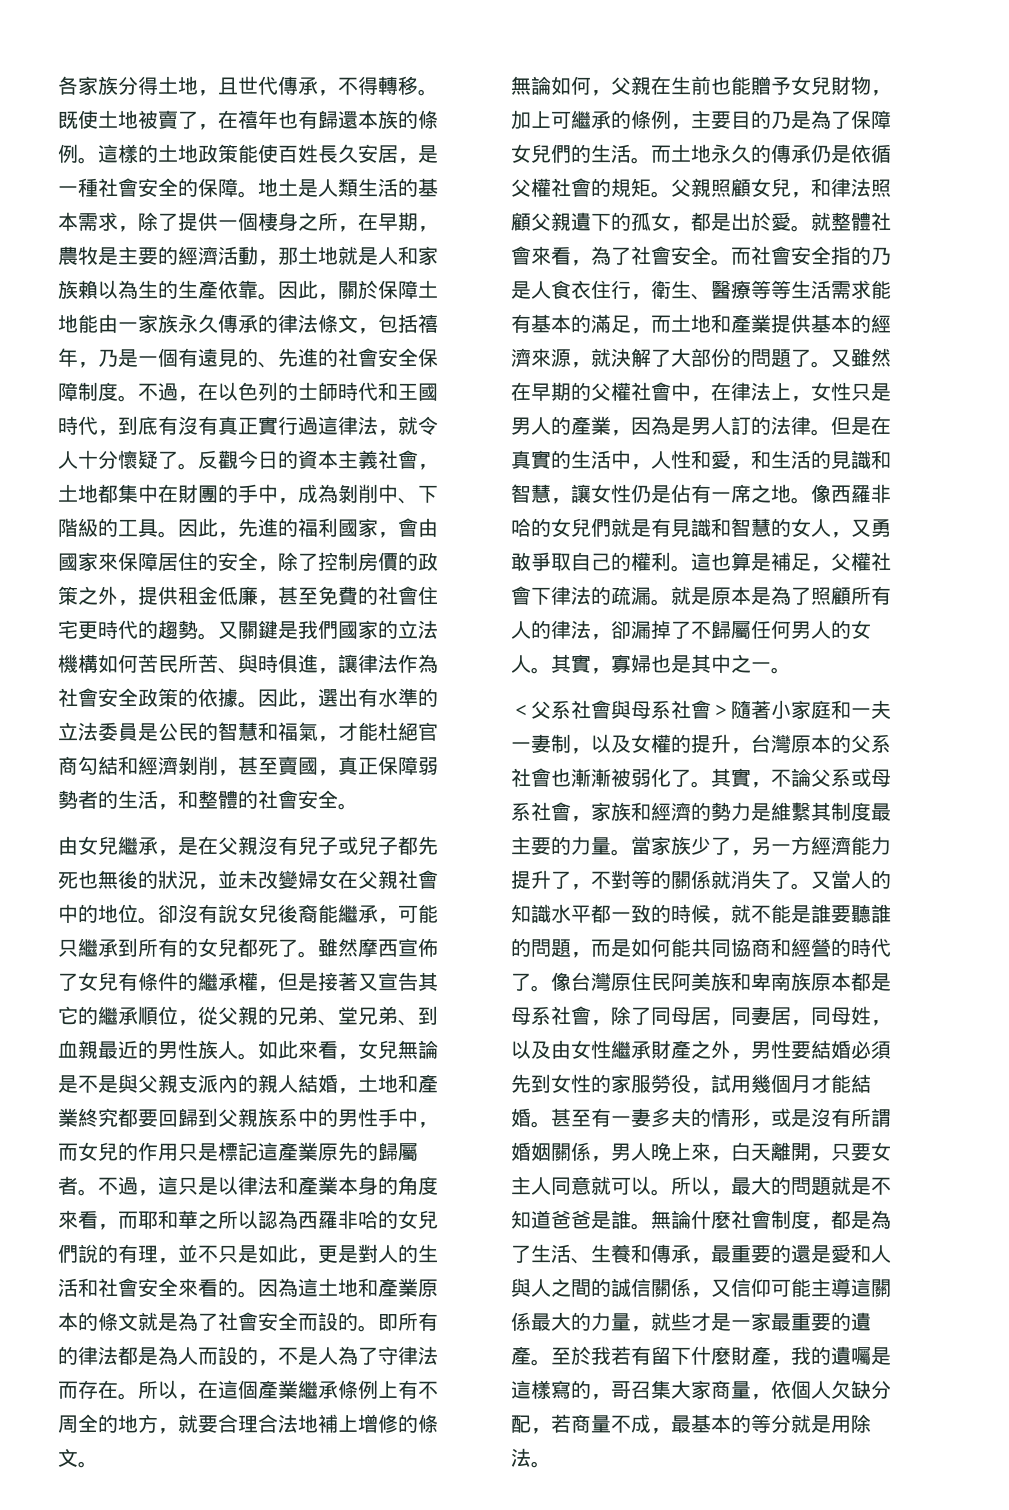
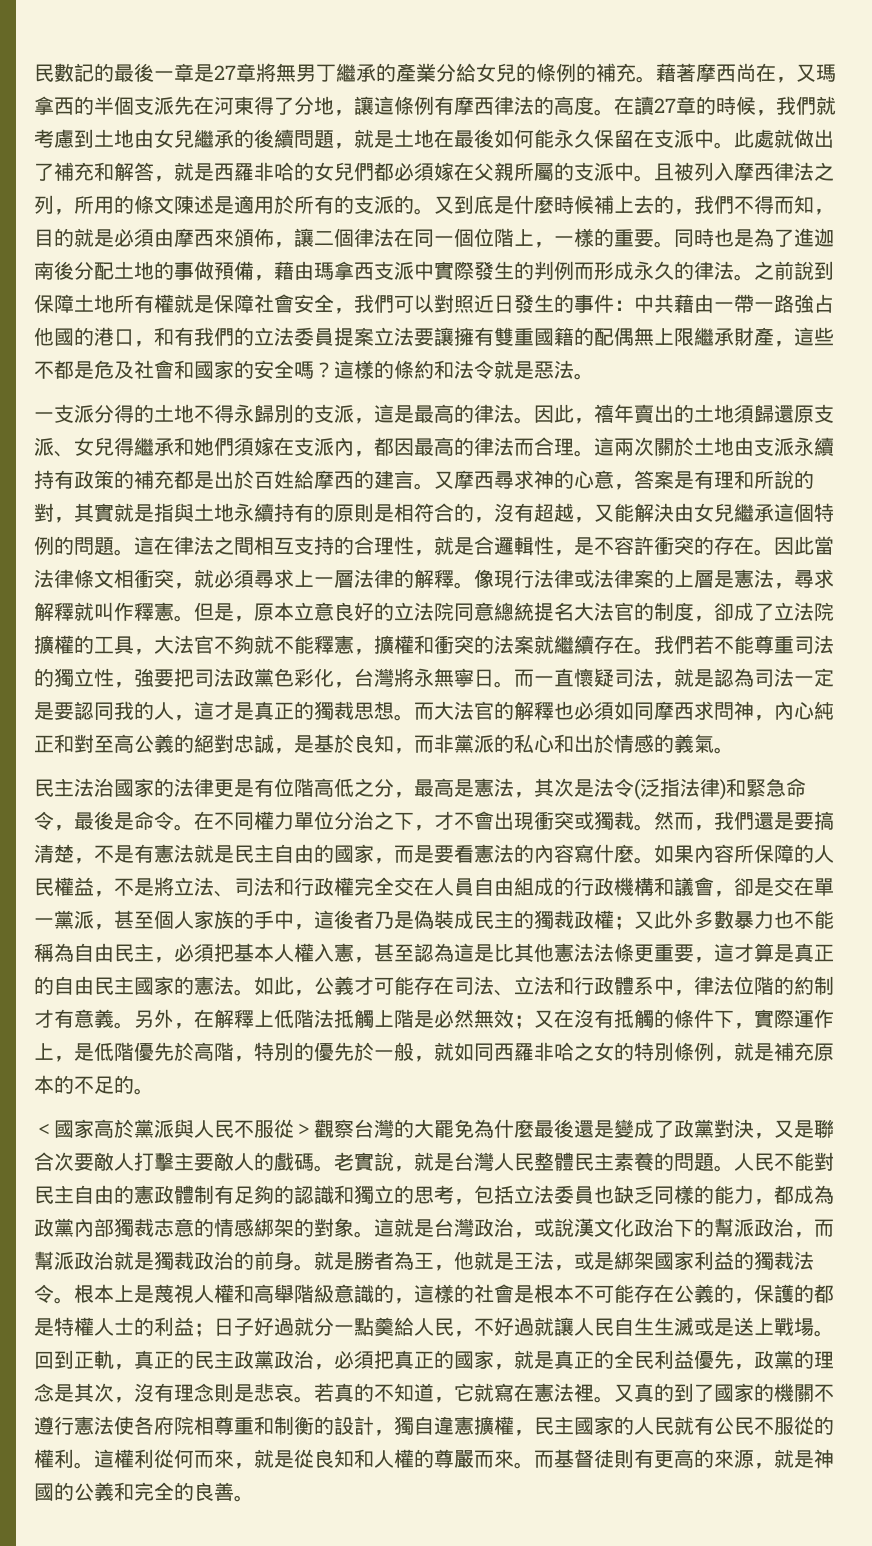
- 各家族分得土地，且世代傳承，不得轉移。既使土地被賣了，在禧年也有歸還本族的條例。這樣的土地政策能使百姓長久安居，是一種社會安全的保障。地土是人類生活的基本需求，除了提供一個棲身之所，在早期，農牧是主要的經濟活動，那土地就是人和家族賴以為生的生產依靠。因此，關於保障土地能由一家族永久傳承的律法條文，包括禧年，乃是一個有遠見的、先進的社會安全保障制度。不過，在以色列的士師時代和王國時代，到底有沒有真正實行過這律法，就令人十分懷疑了。反觀今日的資本主義社會，土地都集中在財團的手中，成為剝削中、下階級的工具。因此，先進的福利國家，會由國家來保障居住的安全，除了控制房價的政策之外，提供租金低廉，甚至免費的社會住宅更時代的趨勢。又關鍵是我們國家的立法機構如何苦民所苦、與時俱進，讓律法作為社會安全政策的依據。因此，選出有水準的立法委員是公民的智慧和福氣，才能杜絕官商勾結和經濟剝削，甚至賣國，真正保障弱勢者的生活，和整體的社會安全。
- 由女兒繼承，是在父親沒有兒子或兒子都先死也無後的狀況，並未改變婦女在父親社會中的地位。卻沒有說女兒後裔能繼承，可能只繼承到所有的女兒都死了。雖然摩西宣佈了女兒有條件的繼承權，但是接著又宣告其它的繼承順位，從父親的兄弟、堂兄弟、到血親最近的男性族人。如此來看，女兒無論是不是與父親支派內的親人結婚，土地和產業終究都要回歸到父親族系中的男性手中，而女兒的作用只是標記這產業原先的歸屬者。不過，這只是以律法和產業本身的角度來看，而耶和華之所以認為西羅非哈的女兒們說的有理，並不只是如此，更是對人的生活和社會安全來看的。因為這土地和產業原本的條文就是為了社會安全而設的。即所有的律法都是為人而設的，不是人為了守律法而存在。所以，在這個產業繼承條例上有不周全的地方，就要合理合法地補上增修的條文。
- 無論如何，父親在生前也能贈予女兒財物，加上可繼承的條例，主要目的乃是為了保障女兒們的生活。而土地永久的傳承仍是依循父權社會的規矩。父親照顧女兒，和律法照顧父親遺下的孤女，都是出於愛。就整體社會來看，為了社會安全。而社會安全指的乃是人食衣住行，衛生、醫療等等生活需求能有基本的滿足，而土地和產業提供基本的經濟來源，就決解了大部份的問題了。又雖然在早期的父權社會中，在律法上，女性只是男人的產業，因為是男人訂的法律。但是在真實的生活中，人性和愛，和生活的見識和智慧，讓女性仍是佔有一席之地。像西羅非哈的女兒們就是有見識和智慧的女人，又勇敢爭取自己的權利。這也算是補足，父權社會下律法的疏漏。就是原本是為了照顧所有人的律法，卻漏掉了不歸屬任何男人的女人。其實，寡婦也是其中之一。
- ＜父系社會與母系社會＞隨著小家庭和一夫一妻制，以及女權的提升，台灣原本的父系社會也漸漸被弱化了。其實，不論父系或母系社會，家族和經濟的勢力是維繫其制度最主要的力量。當家族少了，另一方經濟能力提升了，不對等的關係就消失了。又當人的知識水平都一致的時候，就不能是誰要聽誰的問題，而是如何能共同協商和經營的時代了。像台灣原住民阿美族和卑南族原本都是母系社會，除了同母居，同妻居，同母姓，以及由女性繼承財產之外，男性要結婚必須先到女性的家服勞役，試用幾個月才能結婚。甚至有一妻多夫的情形，或是沒有所謂婚姻關係，男人晚上來，白天離開，只要女主人同意就可以。所以，最大的問題就是不知道爸爸是誰。無論什麼社會制度，都是為了生活、生養和傳承，最重要的還是愛和人與人之間的誠信關係，又信仰可能主導這關係最大的力量，就些才是一家最重要的遺產。至於我若有留下什麼財產，我的遺囑是這樣寫的，哥召集大家商量，依個人欠缺分配，若商量不成，最基本的等分就是用除法。
+ 民數記的最後一章是27章將無男丁繼承的產業分給女兒的條例的補充。藉著摩西尚在，又瑪拿西的半個支派先在河東得了分地，讓這條例有摩西律法的高度。在讀27章的時候，我們就考慮到土地由女兒繼承的後續問題，就是土地在最後如何能永久保留在支派中。此處就做出了補充和解答，就是西羅非哈的女兒們都必須嫁在父親所屬的支派中。且被列入摩西律法之列，所用的條文陳述是適用於所有的支派的。又到底是什麼時候補上去的，我們不得而知，目的就是必須由摩西來頒佈，讓二個律法在同一個位階上，一樣的重要。同時也是為了進迦南後分配土地的事做預備，藉由瑪拿西支派中實際發生的判例而形成永久的律法。之前說到保障土地所有權就是保障社會安全，我們可以對照近日發生的事件：中共藉由一帶一路強占他國的港口，和有我們的立法委員提案立法要讓擁有雙重國籍的配偶無上限繼承財產，這些不都是危及社會和國家的安全嗎？這樣的條約和法令就是惡法。
+ 一支派分得的土地不得永歸別的支派，這是最高的律法。因此，禧年賣出的土地須歸還原支派、女兒得繼承和她們須嫁在支派內，都因最高的律法而合理。這兩次關於土地由支派永續持有政策的補充都是出於百姓給摩西的建言。又摩西尋求神的心意，答案是有理和所說的對，其實就是指與土地永續持有的原則是相符合的，沒有超越，又能解決由女兒繼承這個特例的問題。這在律法之間相互支持的合理性，就是合邏輯性，是不容許衝突的存在。因此當法律條文相衝突，就必須尋求上一層法律的解釋。像現行法律或法律案的上層是憲法，尋求解釋就叫作釋憲。但是，原本立意良好的立法院同意總統提名大法官的制度，卻成了立法院擴權的工具，大法官不夠就不能釋憲，擴權和衝突的法案就繼續存在。我們若不能尊重司法的獨立性，強要把司法政黨色彩化，台灣將永無寧日。而一直懷疑司法，就是認為司法一定是要認同我的人，這才是真正的獨裁思想。而大法官的解釋也必須如同摩西求問神，內心純正和對至高公義的絕對忠誠，是基於良知，而非黨派的私心和出於情感的義氣。
+ 民主法治國家的法律更是有位階高低之分，最高是憲法，其次是法令(泛指法律)和緊急命令，最後是命令。在不同權力單位分治之下，才不會出現衝突或獨裁。然而，我們還是要搞清楚，不是有憲法就是民主自由的國家，而是要看憲法的內容寫什麼。如果內容所保障的人民權益，不是將立法、司法和行政權完全交在人員自由組成的行政機構和議會，卻是交在單一黨派，甚至個人家族的手中，這後者乃是偽裝成民主的獨裁政權；又此外多數暴力也不能稱為自由民主，必須把基本人權入憲，甚至認為這是比其他憲法法條更重要，這才算是真正的自由民主國家的憲法。如此，公義才可能存在司法、立法和行政體系中，律法位階的約制才有意義。另外，在解釋上低階法抵觸上階是必然無效；又在沒有抵觸的條件下，實際運作上，是低階優先於高階，特別的優先於一般，就如同西羅非哈之女的特別條例，就是補充原本的不足的。
+ ＜國家高於黨派與人民不服從＞觀察台灣的大罷免為什麼最後還是變成了政黨對決，又是聯合次要敵人打擊主要敵人的戲碼。老實說，就是台灣人民整體民主素養的問題。人民不能對民主自由的憲政體制有足夠的認識和獨立的思考，包括立法委員也缺乏同樣的能力，都成為政黨內部獨裁志意的情感綁架的對象。這就是台灣政治，或說漢文化政治下的幫派政治，而幫派政治就是獨裁政治的前身。就是勝者為王，他就是王法，或是綁架國家利益的獨裁法令。根本上是蔑視人權和高舉階級意識的，這樣的社會是根本不可能存在公義的，保護的都是特權人士的利益；日子好過就分一點羹給人民，不好過就讓人民自生生滅或是送上戰場。回到正軌，真正的民主政黨政治，必須把真正的國家，就是真正的全民利益優先，政黨的理念是其次，沒有理念則是悲哀。若真的不知道，它就寫在憲法裡。又真的到了國家的機關不遵行憲法使各府院相尊重和制衡的設計，獨自違憲擴權，民主國家的人民就有公民不服從的權利。這權利從何而來，就是從良知和人權的尊嚴而來。而基督徒則有更高的來源，就是神國的公義和完全的良善。

